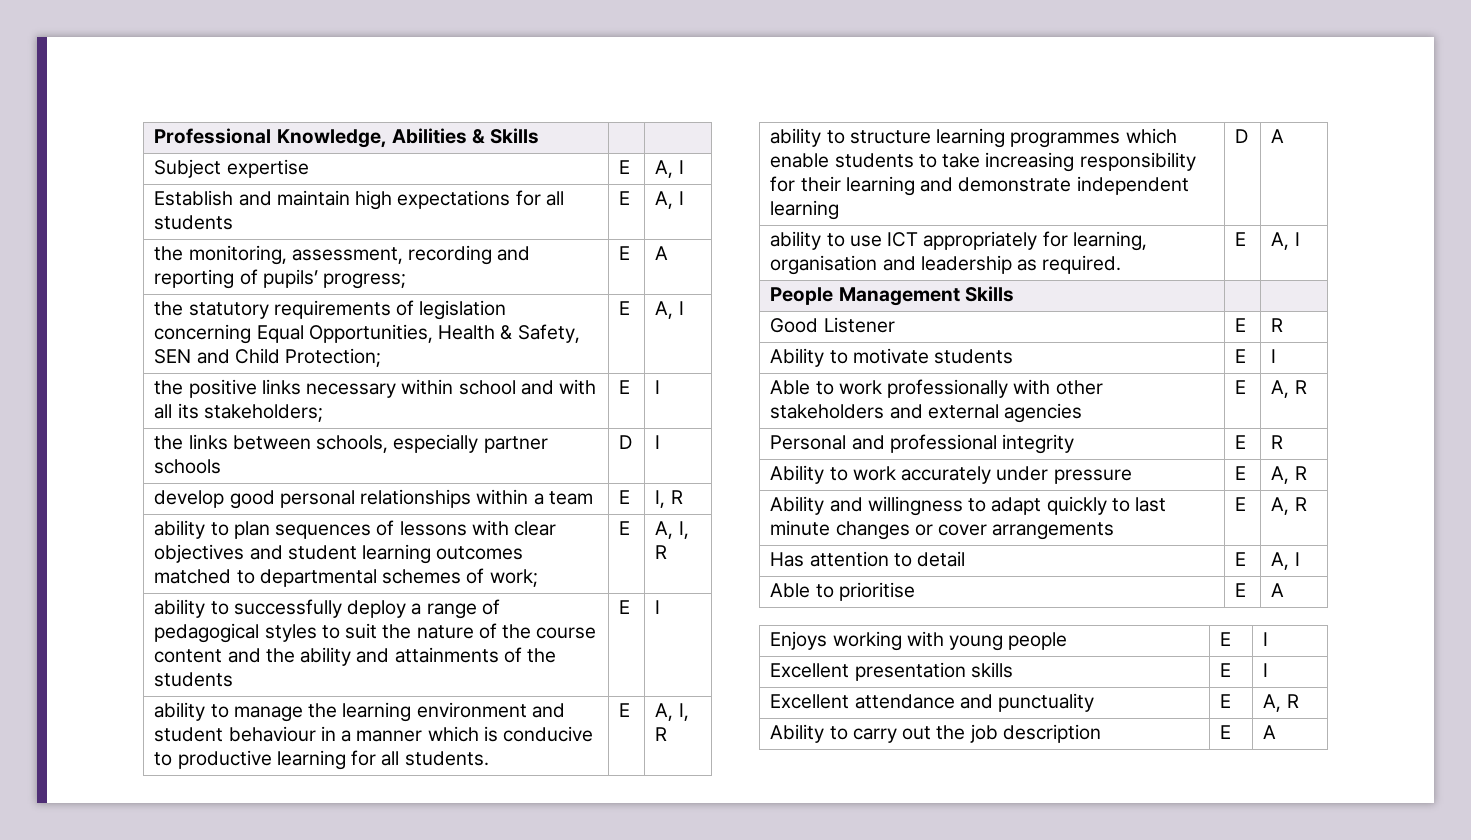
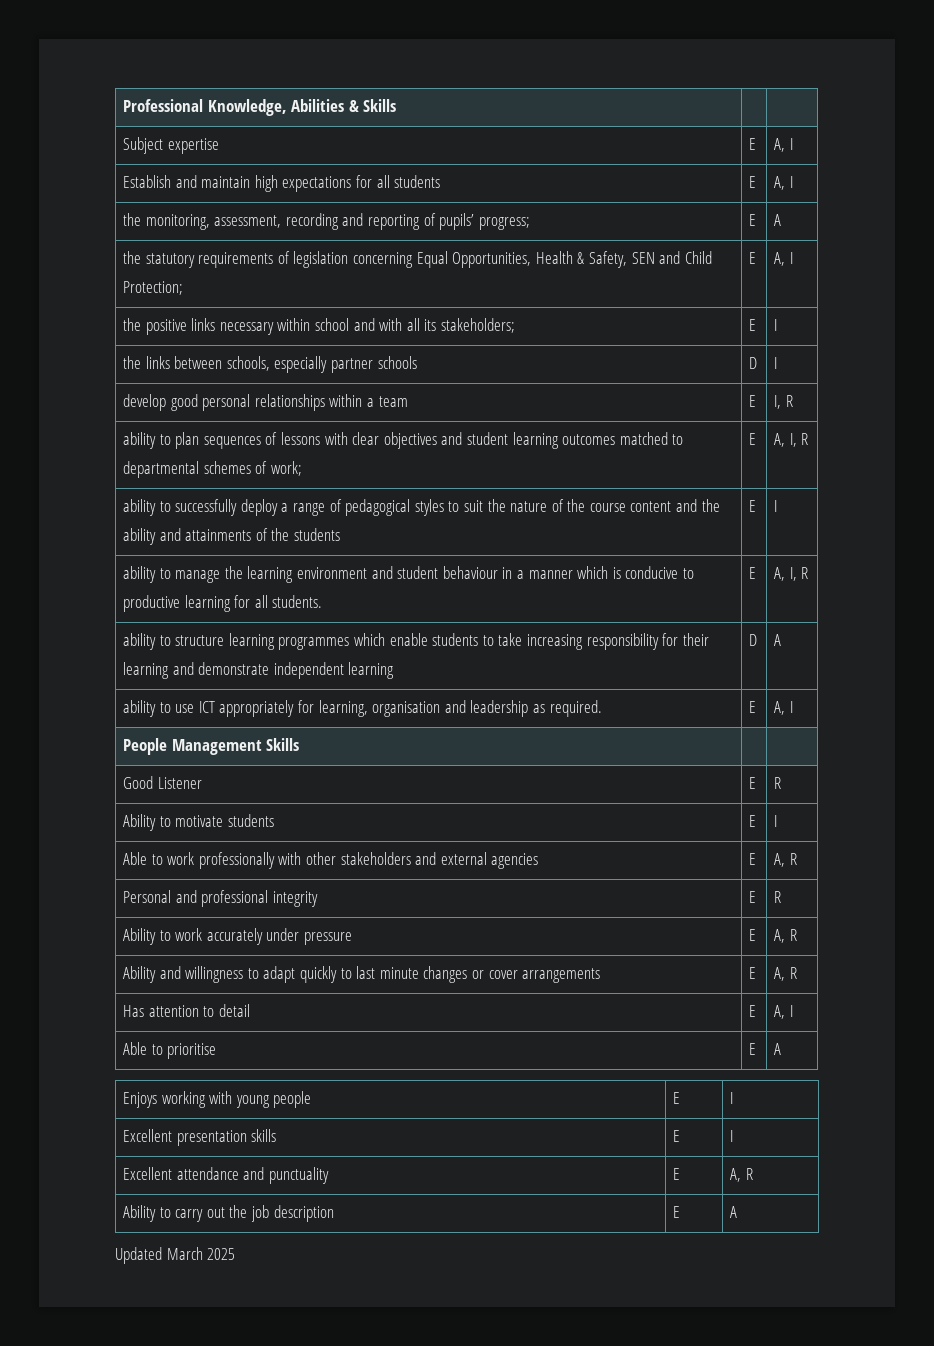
+ Updated March 2025

